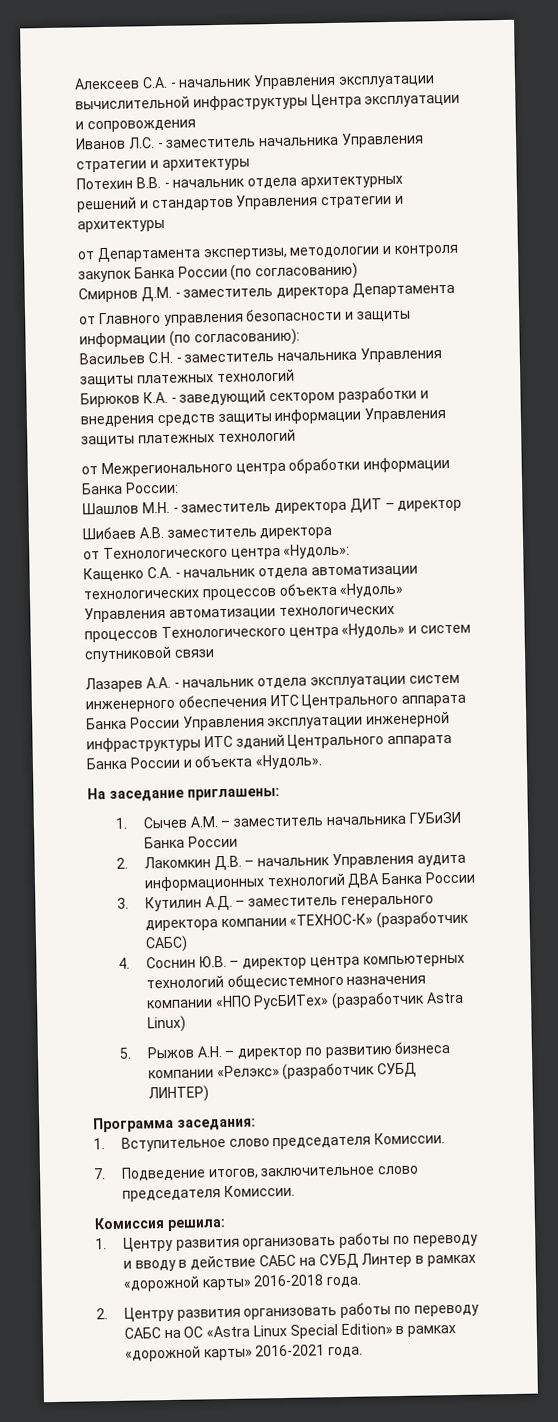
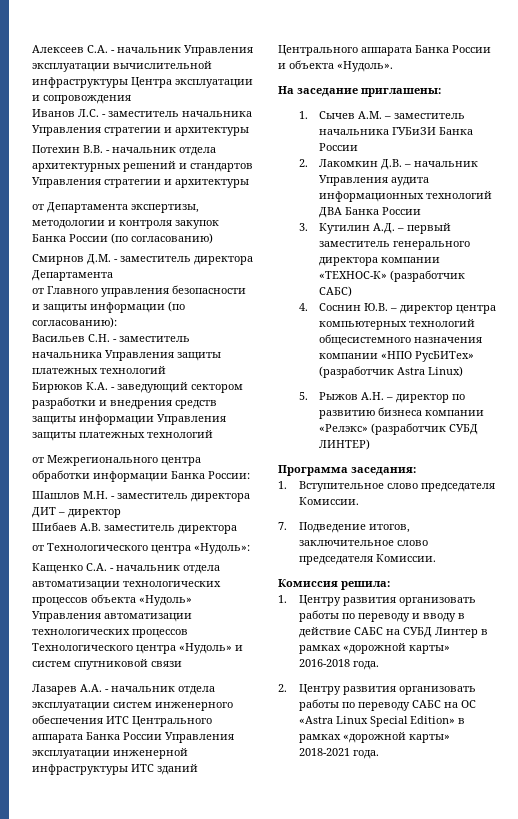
- 3. Кутилин А.Д. – заместитель генерального директора компании «ТЕХНОС-К» (разработчик САБС)
+ 3. Кутилин А.Д. – первый заместитель генерального директора компании «ТЕХНОС-К» (разработчик САБС)
- 2. Центру развития организовать работы по переводу САБС на ОС «Astra Linux Special Edition» в рамках «дорожной карты» 2016-2021 года.
+ 2. Центру развития организовать работы по переводу САБС на ОС «Astra Linux Special Edition» в рамках «дорожной карты» 2018-2021 года.

